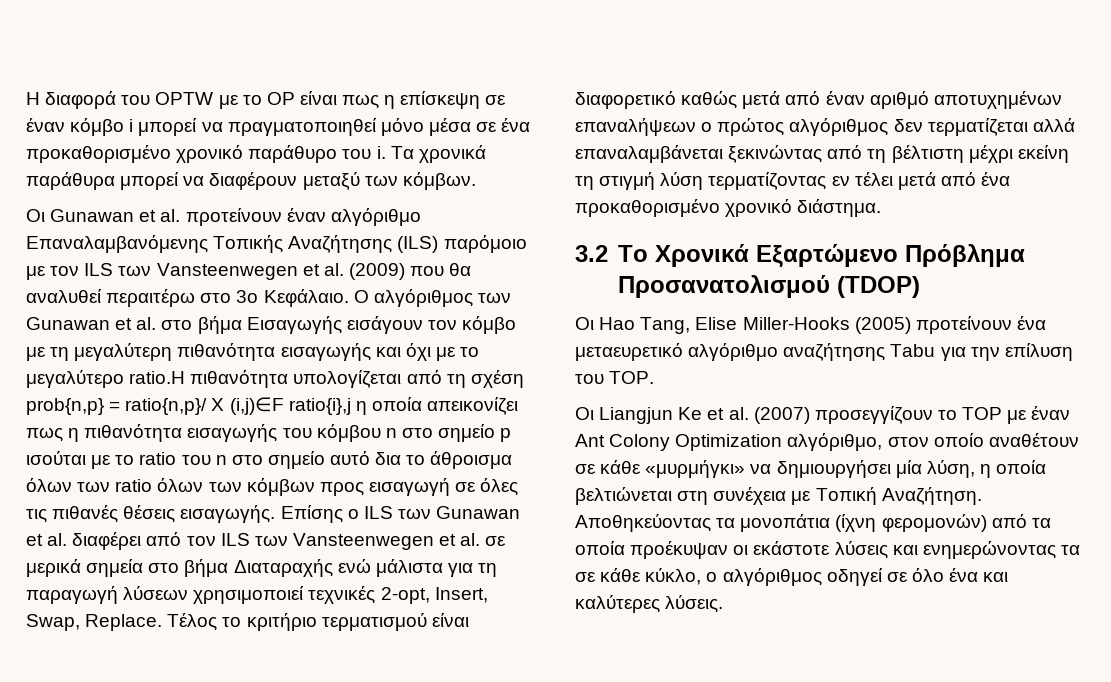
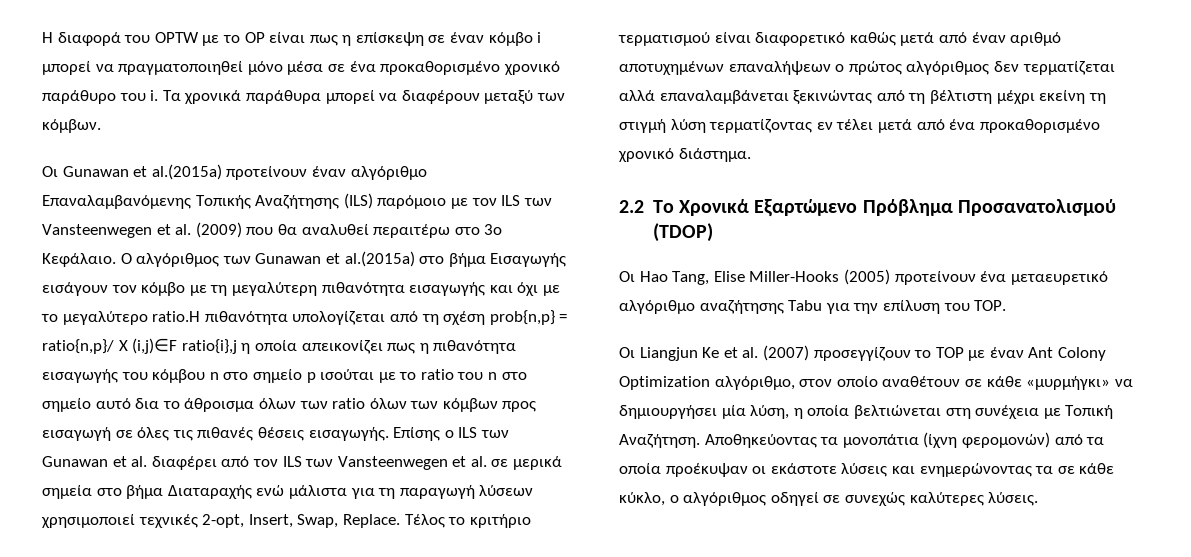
- Οι Gunawan et al. προτείνουν έναν αλγόριθμο Επαναλαμβανόμενης Τοπικής Αναζήτησης (ILS) παρόμοιο με τον ILS των Vansteenwegen et al. (2009) που θα αναλυθεί περαιτέρω στο 3ο Κεφάλαιο.
+ Οι Gunawan et al.(2015a) προτείνουν έναν αλγόριθμο Επαναλαμβανόμενης Τοπικής Αναζήτησης (ILS) παρόμοιο με τον ILS των Vansteenwegen et al. (2009) που θα αναλυθεί περαιτέρω στο 3ο Κεφάλαιο.
- Ο αλγόριθμος των Gunawan et al. στο βήμα Εισαγωγής εισάγουν τον κόμβο με τη μεγαλύτερη πιθανότητα εισαγωγής και όχι με το μεγαλύτερο ratio.Η πιθανότητα υπολογίζεται από τη σχέση prob{n,p} = ratio{n,p}/ X (i,j)∈F ratio{i},j η οποία απεικονίζει πως η πιθανότητα εισαγωγής του κόμβου n στο σημείο p ισούται με το ratio του n στο σημείο αυτό δια το άθροισμα όλων των ratio όλων των κόμβων προς εισαγωγή σε όλες τις πιθανές θέσεις εισαγωγής.
+ Ο αλγόριθμος των Gunawan et al.(2015a) στο βήμα Εισαγωγής εισάγουν τον κόμβο με τη μεγαλύτερη πιθανότητα εισαγωγής και όχι με το μεγαλύτερο ratio.Η πιθανότητα υπολογίζεται από τη σχέση prob{n,p} = ratio{n,p}/ X (i,j)∈F ratio{i},j η οποία απεικονίζει πως η πιθανότητα εισαγωγής του κόμβου n στο σημείο p ισούται με το ratio του n στο σημείο αυτό δια το άθροισμα όλων των ratio όλων των κόμβων προς εισαγωγή σε όλες τις πιθανές θέσεις εισαγωγής.
- 3.2 Το Χρονικά Εξαρτώμενο Πρόβλημα Προσανατολισμού (TDOP)
+ 2.2 Το Χρονικά Εξαρτώμενο Πρόβλημα Προσανατολισμού (TDOP)
- Αποθηκεύοντας τα μονοπάτια (ίχνη φερομονών) από τα οποία προέκυψαν οι εκάστοτε λύσεις και ενημερώνοντας τα σε κάθε κύκλο, ο αλγόριθμος οδηγεί σε όλο ένα και καλύτερες λύσεις.
+ Αποθηκεύοντας τα μονοπάτια (ίχνη φερομονών) από τα οποία προέκυψαν οι εκάστοτε λύσεις και ενημερώνοντας τα σε κάθε κύκλο, ο αλγόριθμος οδηγεί σε συνεχώς καλύτερες λύσεις.

